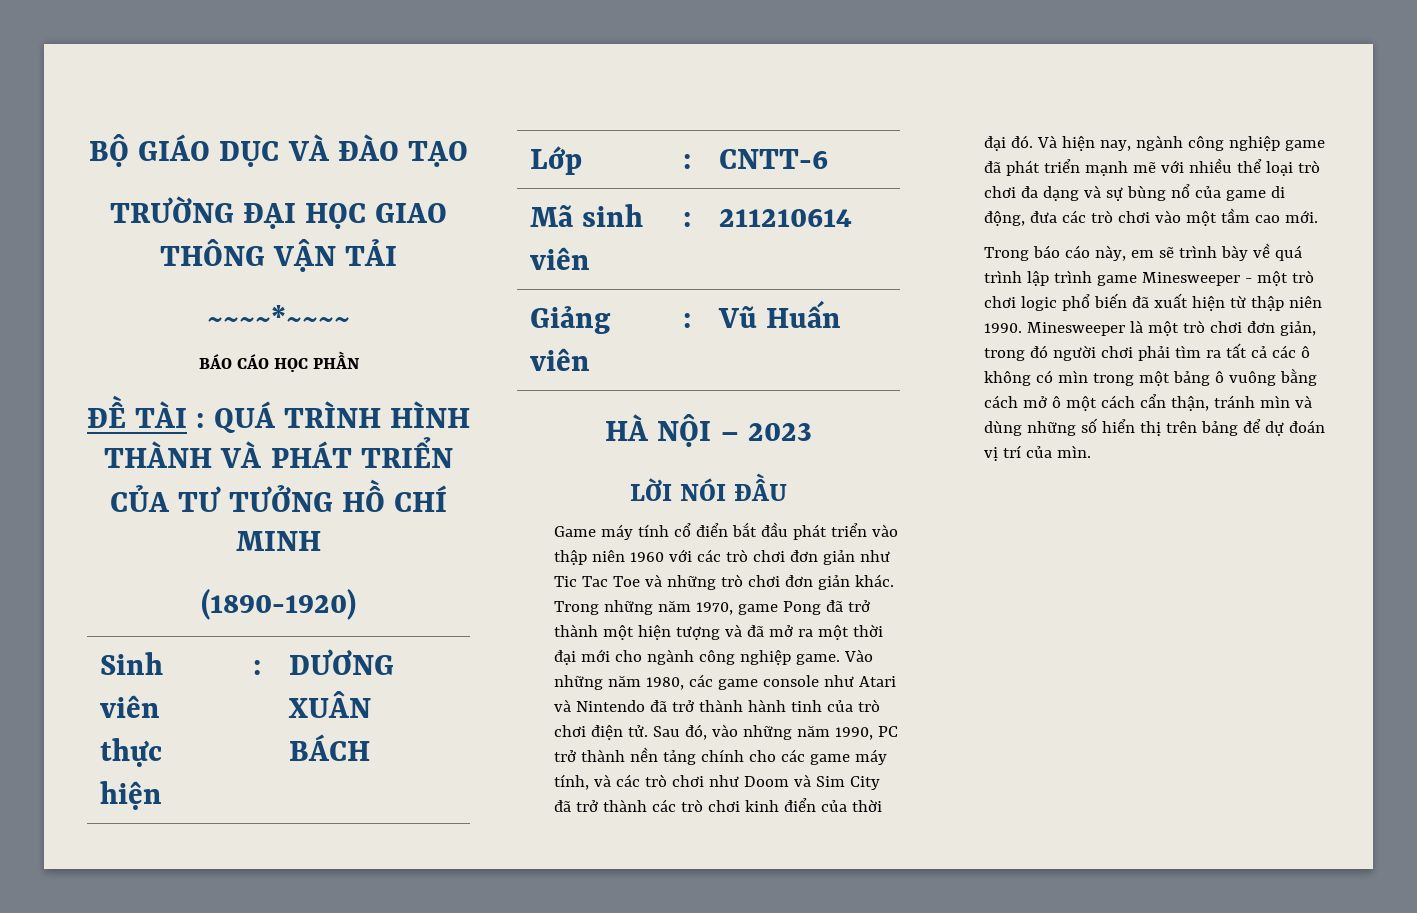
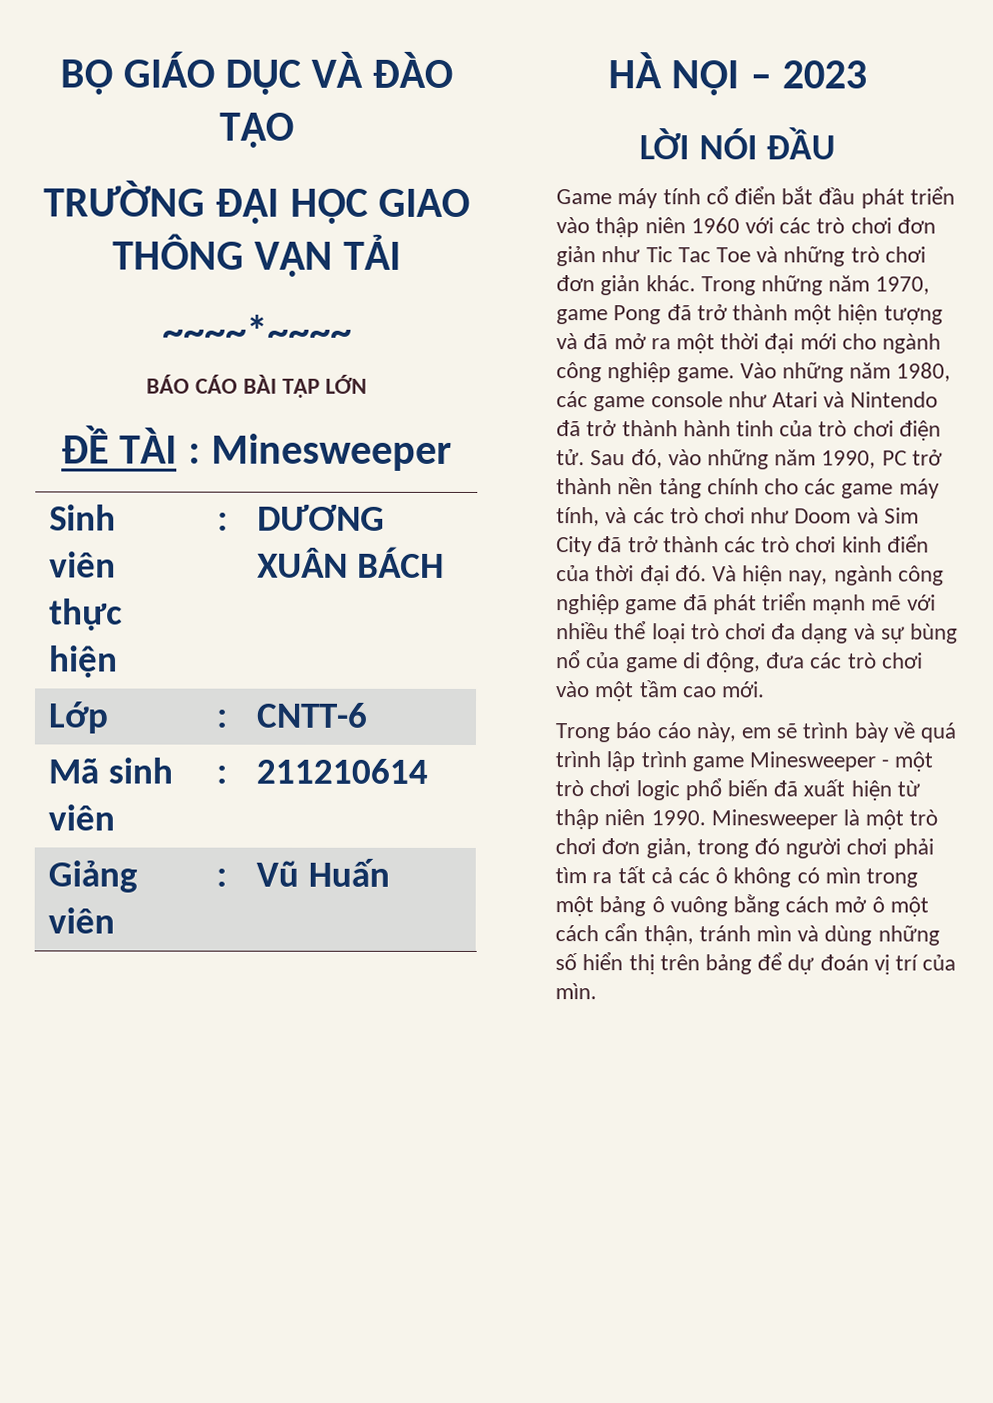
- BÁO CÁO HỌC PHẦN
+ BÁO CÁO BÀI TẬP LỚN
- ĐỀ TÀI : QUÁ TRÌNH HÌNH THÀNH VÀ PHÁT TRIỂN CỦA TƯ TƯỞNG HỒ CHÍ MINH
- (1890-1920)
+ ĐỀ TÀI : Minesweeper

